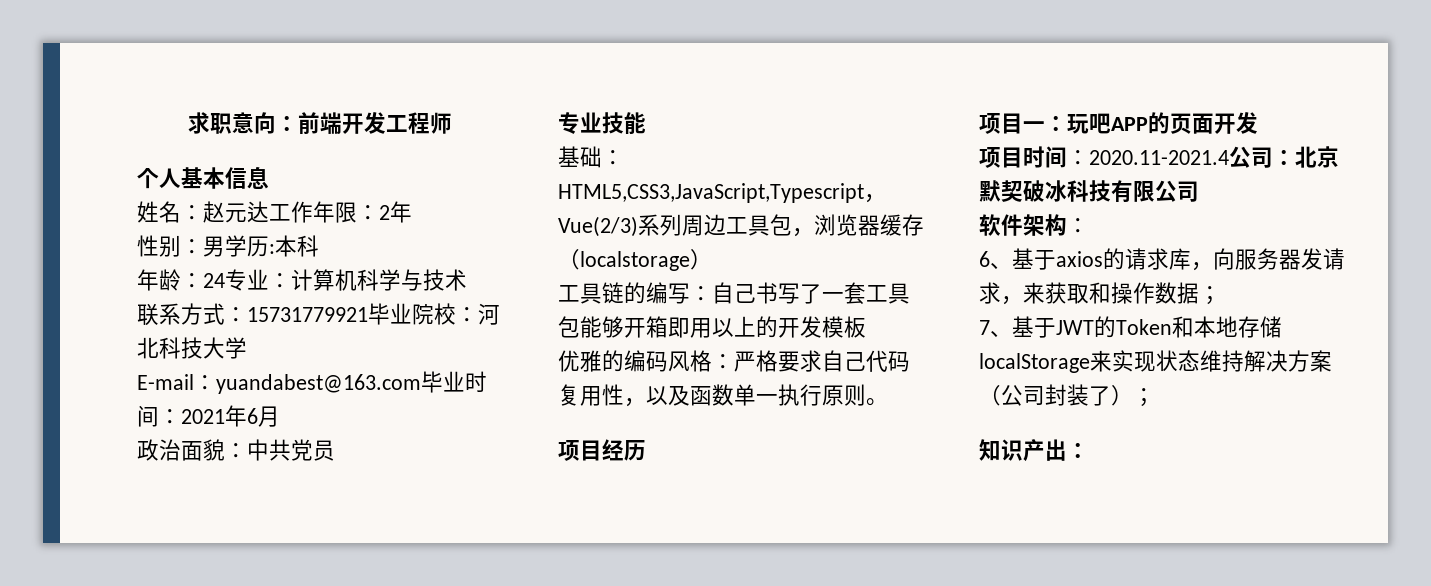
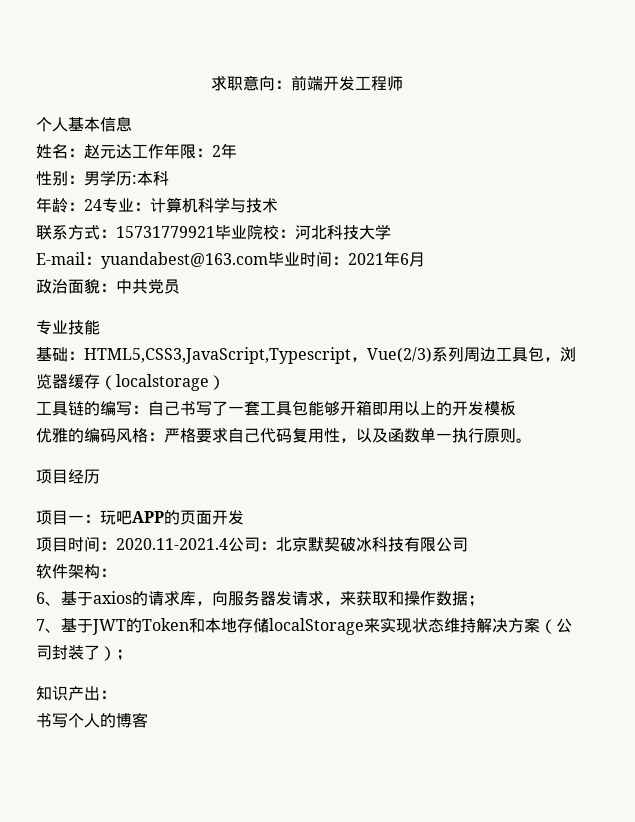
+ 书写个人的博客

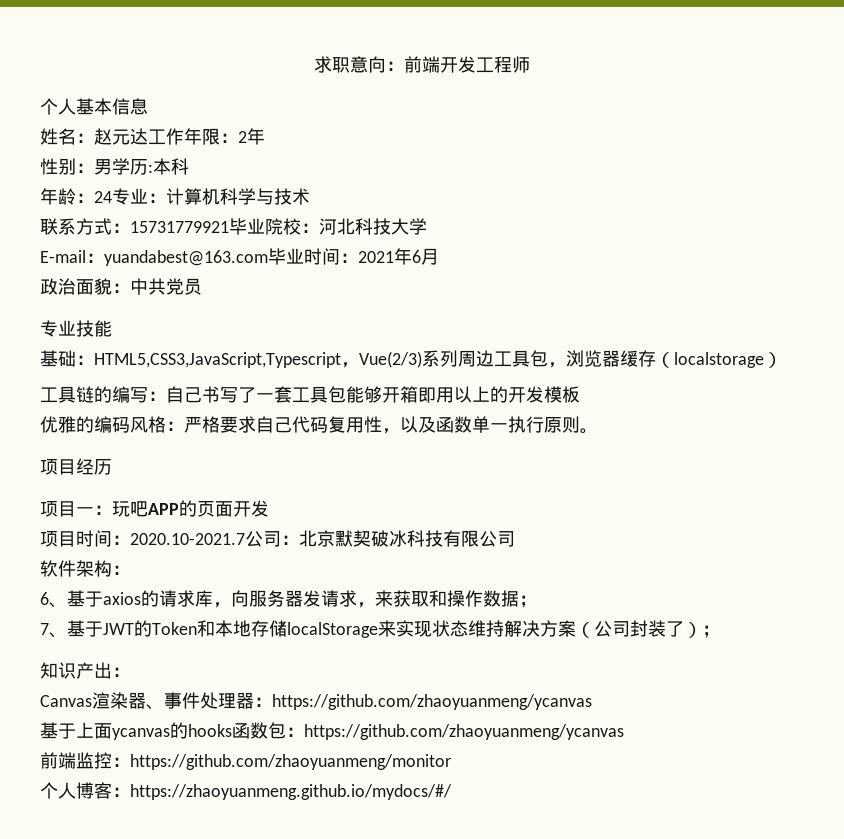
- 项目时间：2020.11-2021.4公司：北京默契破冰科技有限公司
+ 项目时间：2020.10-2021.7公司：北京默契破冰科技有限公司
- 书写个人的博客
+ Canvas渲染器、事件处理器：https://github.com/zhaoyuanmeng/ycanvas
+ 基于上面ycanvas的hooks函数包：https://github.com/zhaoyuanmeng/ycanvas
+ 前端监控：https://github.com/zhaoyuanmeng/monitor
+ 个人博客：https://zhaoyuanmeng.github.io/mydocs/#/

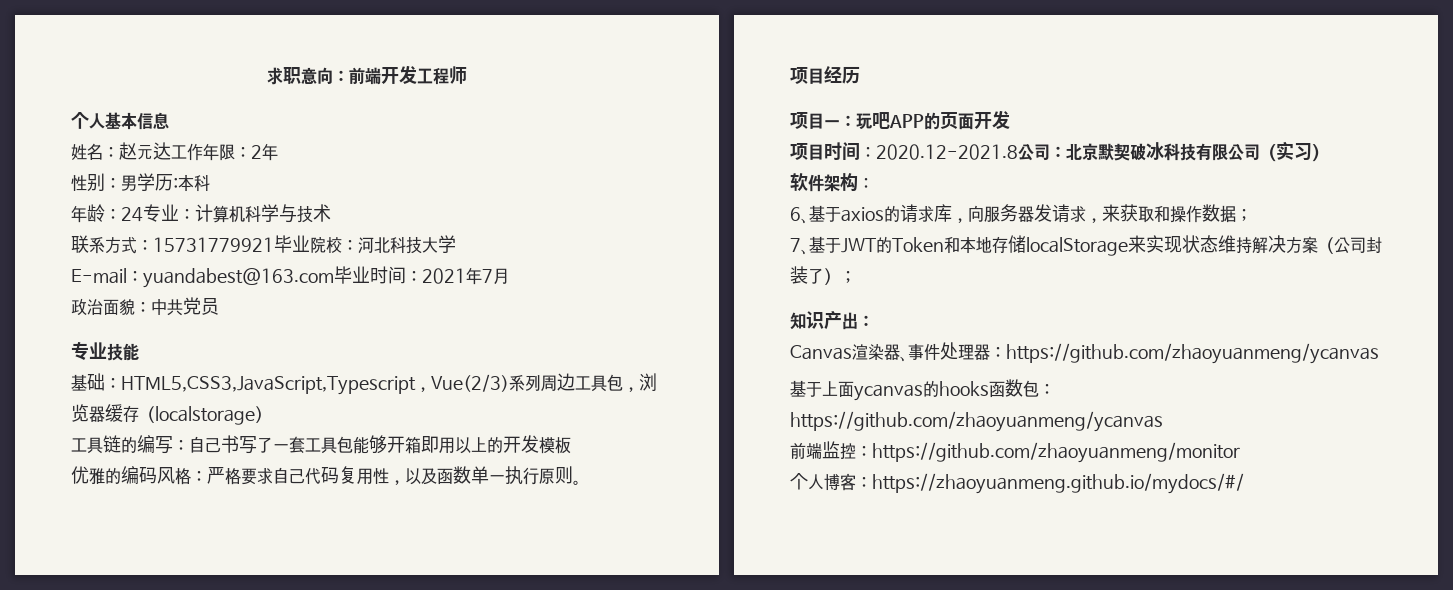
- E-mail：yuandabest@163.com毕业时间：2021年6月
+ E-mail：yuandabest@163.com毕业时间：2021年7月
- 项目时间：2020.10-2021.7公司：北京默契破冰科技有限公司
+ 项目时间：2020.12-2021.8公司：北京默契破冰科技有限公司（实习）

